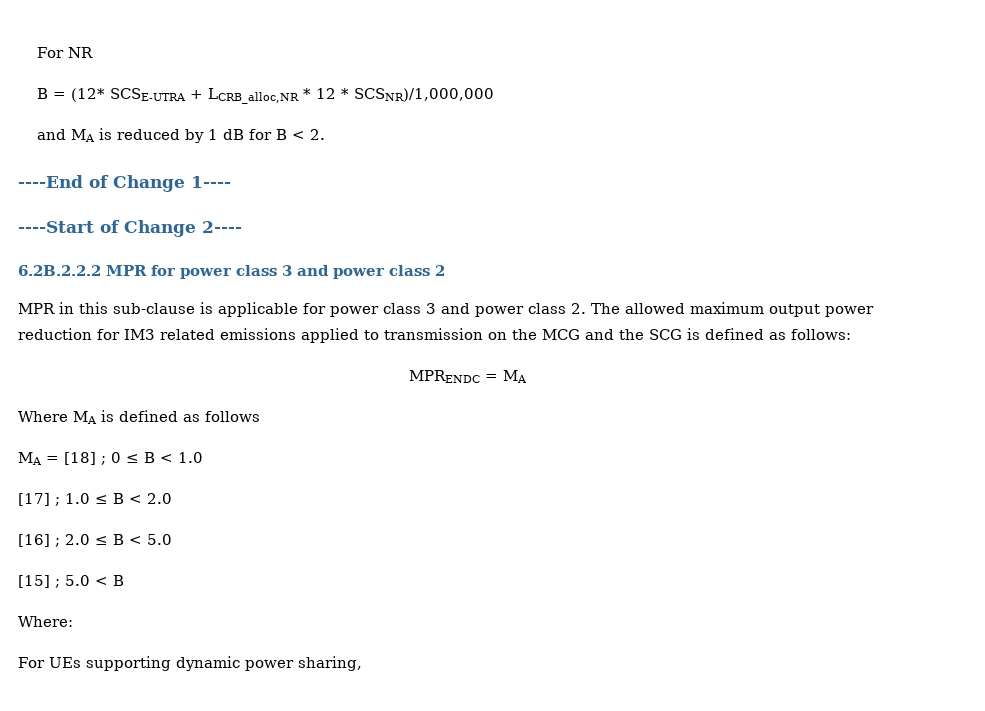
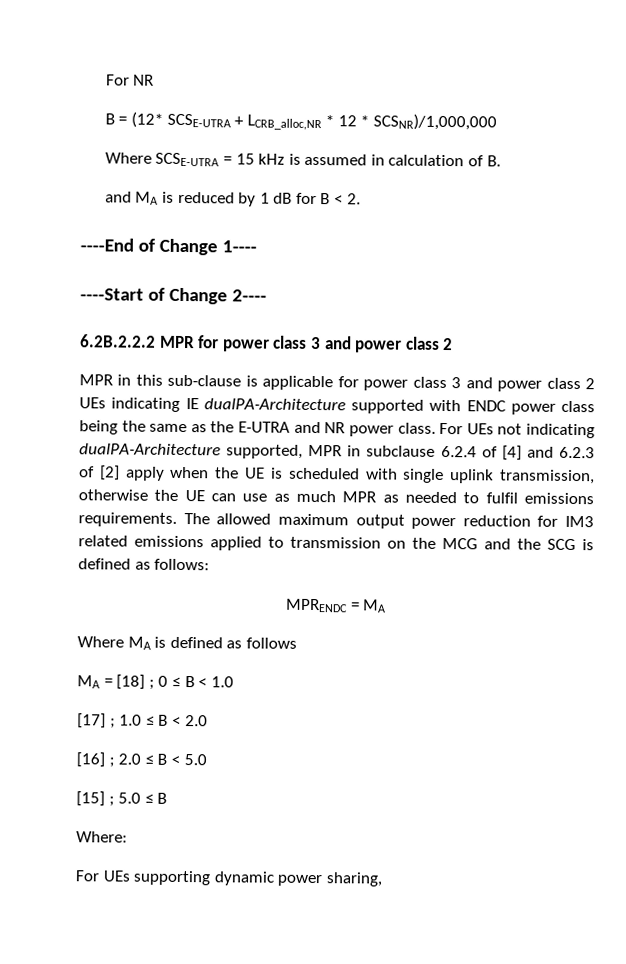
+ Where SCSE-UTRA = 15 kHz is assumed in calculation of B.
- MPR in this sub-clause is applicable for power class 3 and power class 2. The allowed maximum output power reduction for IM3 related emissions applied to transmission on the MCG and the SCG is defined as follows:
+ MPR in this sub-clause is applicable for power class 3 and power class 2 UEs indicating IE dualPA-Architecture supported with ENDC power class being the same as the E-UTRA and NR power class. For UEs not indicating dualPA-Architecture supported, MPR in subclause 6.2.4 of [4] and 6.2.3 of [2] apply when the UE is scheduled with single uplink transmission, otherwise the UE can use as much MPR as needed to fulfil emissions requirements. The allowed maximum output power reduction for IM3 related emissions applied to transmission on the MCG and the SCG is defined as follows:
- [15] ; 5.0 < B
+ [15] ; 5.0 ≤ B

